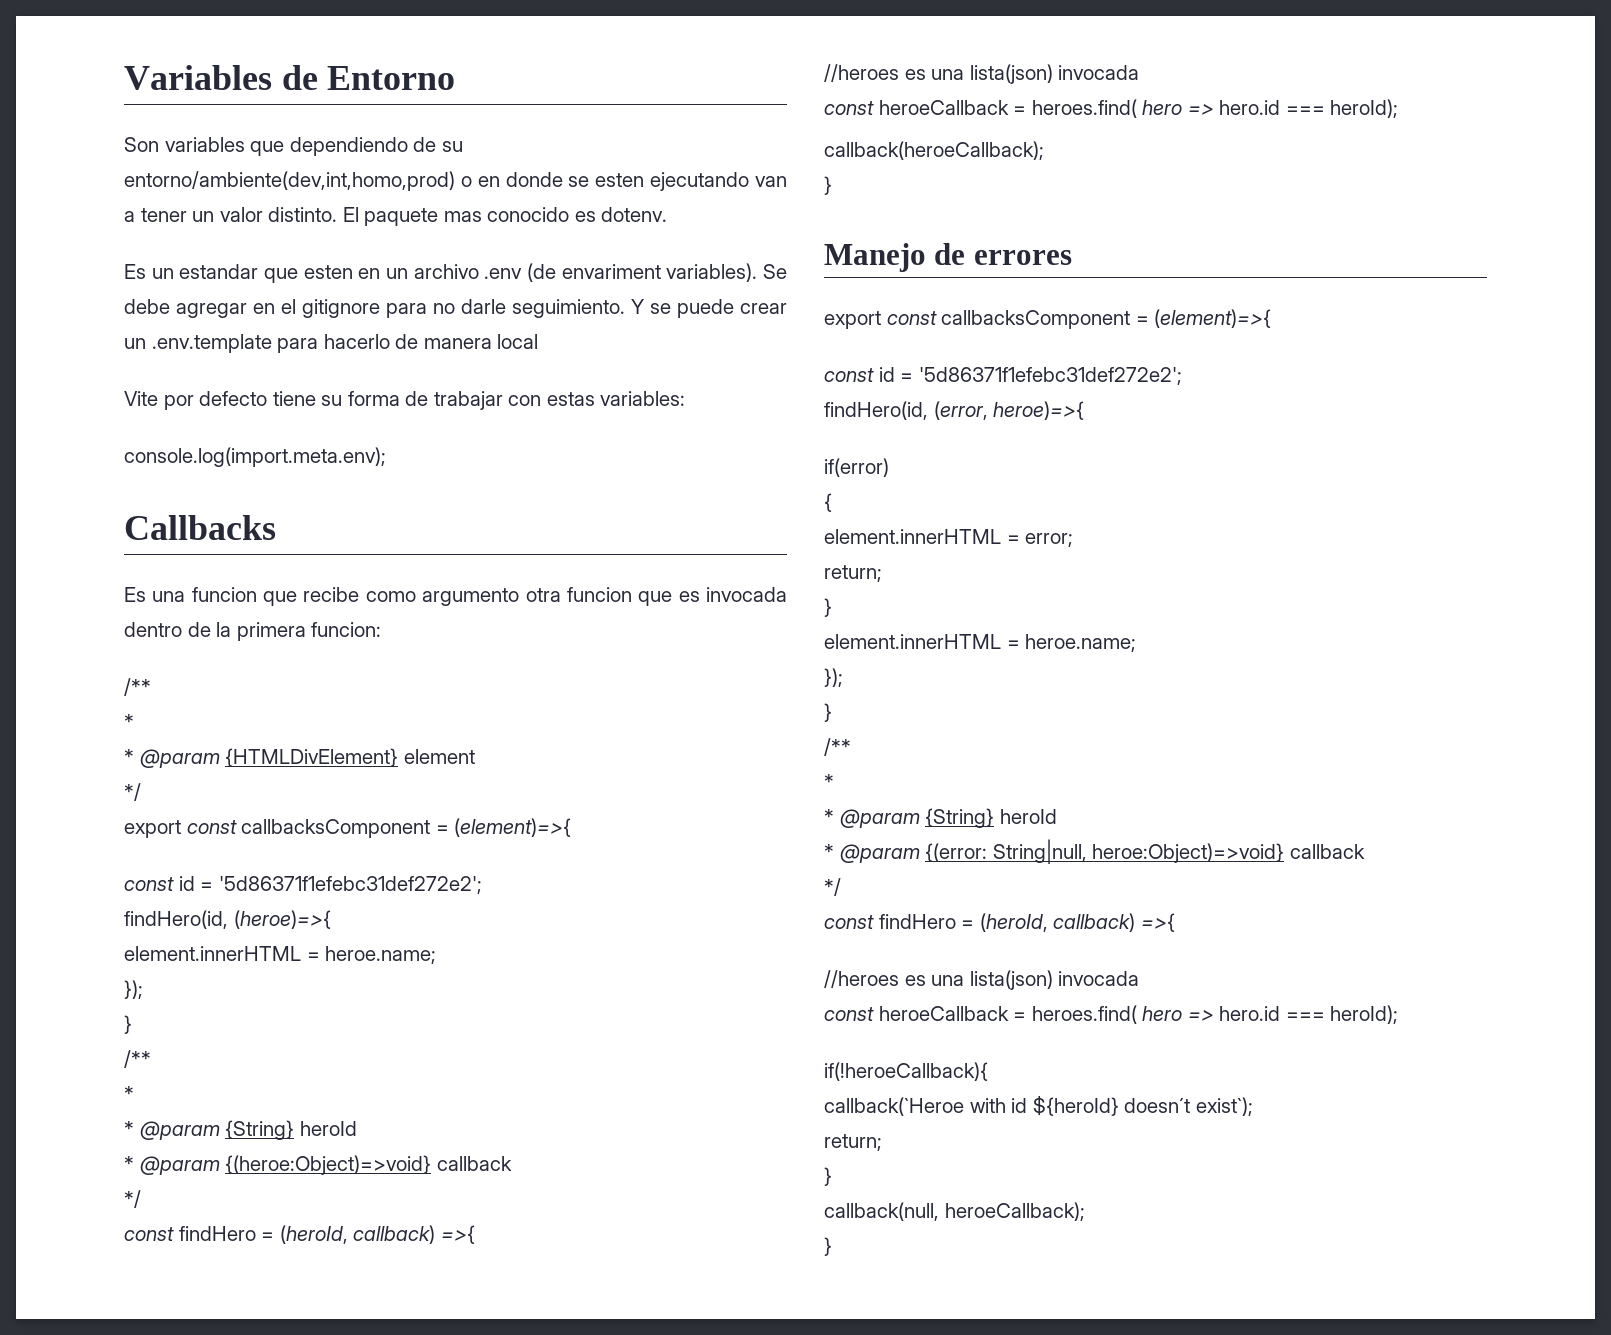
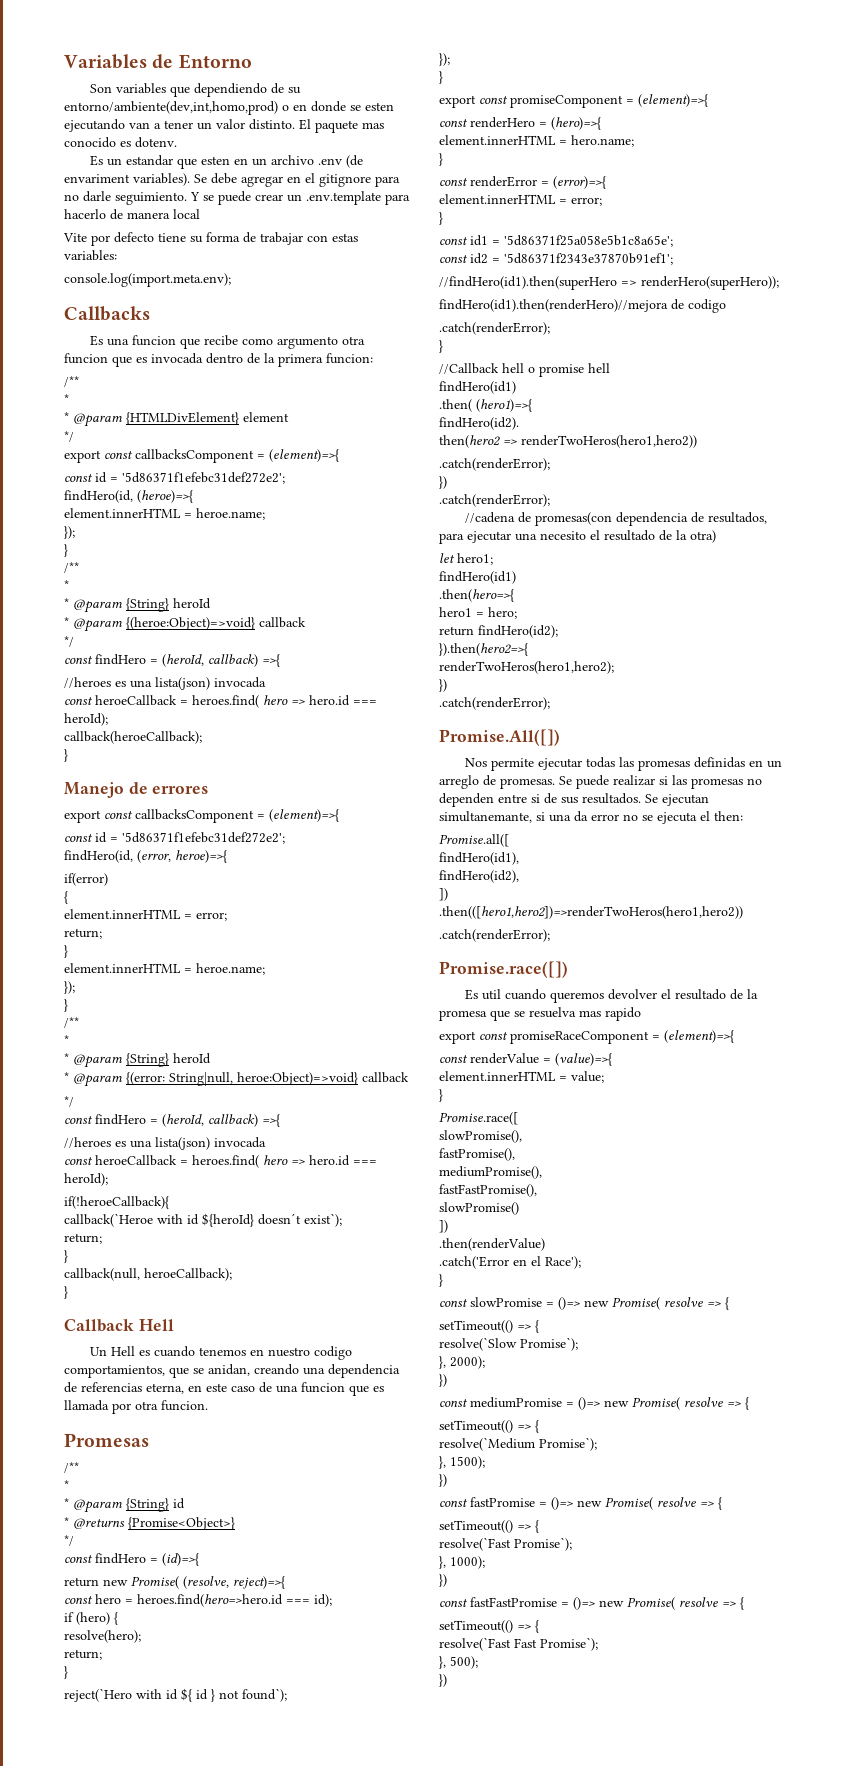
+ Callback Hell
+ Un Hell es cuando tenemos en nuestro codigo comportamientos, que se anidan, creando una dependencia de referencias eterna, en este caso de una funcion que es llamada por otra funcion.
+ Promesas
+ /**
+ *
+ * @param {String} id
+ * @returns {Promise<Object>}
+ */
+ const findHero = (id)=>{
+ return new Promise( (resolve, reject)=>{
+ const hero = heroes.find(hero=>hero.id === id);
+ if (hero) {
+ resolve(hero);
+ return;
+ }
+ reject(`Hero with id ${ id } not found`);
+ });
+ }
+ export const promiseComponent = (element)=>{
+ const renderHero = (hero)=>{
+ element.innerHTML = hero.name;
+ }
+ const renderError = (error)=>{
+ element.innerHTML = error;
+ }
+ const id1 = '5d86371f25a058e5b1c8a65e';
+ const id2 = '5d86371f2343e37870b91ef1';
+ //findHero(id1).then(superHero => renderHero(superHero));
+ findHero(id1).then(renderHero)//mejora de codigo
+ .catch(renderError);
+ }
+ //Callback hell o promise hell
+ findHero(id1)
+ .then( (hero1)=>{
+ findHero(id2).
+ then(hero2 => renderTwoHeros(hero1,hero2))
+ .catch(renderError);
+ })
+ .catch(renderError);
+ //cadena de promesas(con dependencia de resultados, para ejecutar una necesito el resultado de la otra)
+ let hero1;
+ findHero(id1)
+ .then(hero=>{
+ hero1 = hero;
+ return findHero(id2);
+ }).then(hero2=>{
+ renderTwoHeros(hero1,hero2);
+ })
+ .catch(renderError);
+ Promise.All([])
+ Nos permite ejecutar todas las promesas definidas en un arreglo de promesas. Se puede realizar si las promesas no dependen entre si de sus resultados. Se ejecutan simultanemante, si una da error no se ejecuta el then:
+ Promise.all([
+ findHero(id1),
+ findHero(id2),
+ ])
+ .then(([hero1,hero2])=>renderTwoHeros(hero1,hero2))
+ .catch(renderError);
+ Promise.race([])
+ Es util cuando queremos devolver el resultado de la promesa que se resuelva mas rapido
+ export const promiseRaceComponent = (element)=>{
+ const renderValue = (value)=>{
+ element.innerHTML = value;
+ }
+ Promise.race([
+ slowPromise(),
+ fastPromise(),
+ mediumPromise(),
+ fastFastPromise(),
+ slowPromise()
+ ])
+ .then(renderValue)
+ .catch('Error en el Race');
+ }
+ const slowPromise = ()=> new Promise( resolve => {
+ setTimeout(() => {
+ resolve(`Slow Promise`);
+ }, 2000);
+ })
+ const mediumPromise = ()=> new Promise( resolve => {
+ setTimeout(() => {
+ resolve(`Medium Promise`);
+ }, 1500);
+ })
+ const fastPromise = ()=> new Promise( resolve => {
+ setTimeout(() => {
+ resolve(`Fast Promise`);
+ }, 1000);
+ })
+ const fastFastPromise = ()=> new Promise( resolve => {
+ setTimeout(() => {
+ resolve(`Fast Fast Promise`);
+ }, 500);
+ })

